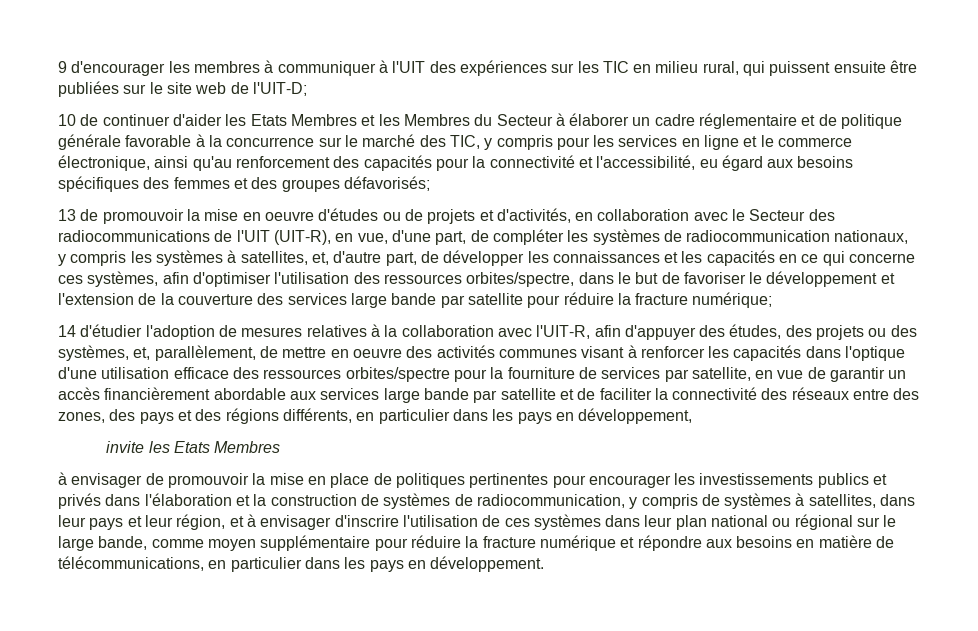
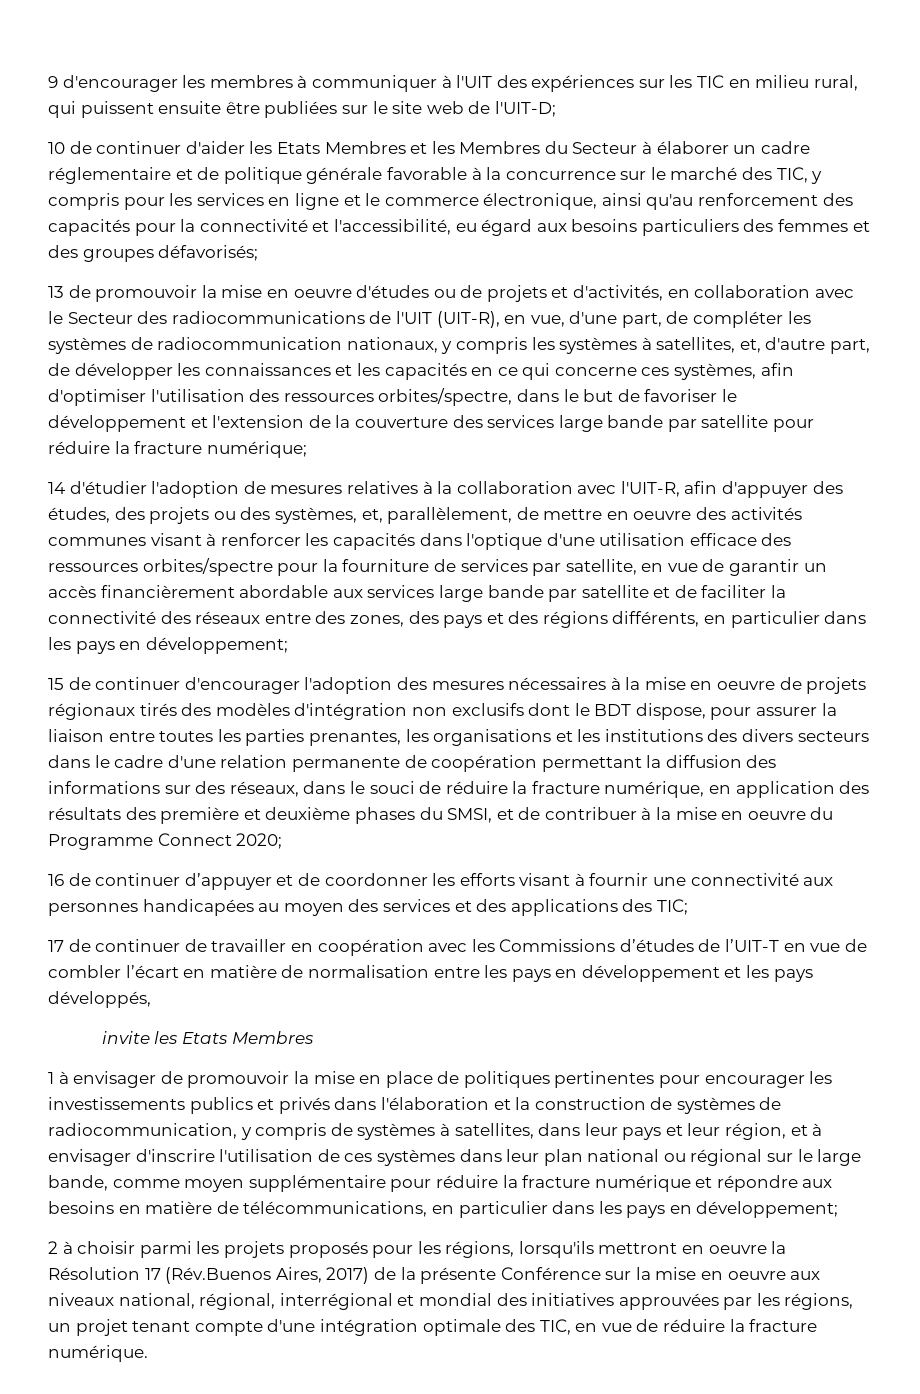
- 10 de continuer d'aider les Etats Membres et les Membres du Secteur à élaborer un cadre réglementaire et de politique générale favorable à la concurrence sur le marché des TIC, y compris pour les services en ligne et le commerce électronique, ainsi qu'au renforcement des capacités pour la connectivité et l'accessibilité, eu égard aux besoins spécifiques des femmes et des groupes défavorisés;
+ 10 de continuer d'aider les Etats Membres et les Membres du Secteur à élaborer un cadre réglementaire et de politique générale favorable à la concurrence sur le marché des TIC, y compris pour les services en ligne et le commerce électronique, ainsi qu'au renforcement des capacités pour la connectivité et l'accessibilité, eu égard aux besoins particuliers des femmes et des groupes défavorisés;
- 14 d'étudier l'adoption de mesures relatives à la collaboration avec l'UIT-R, afin d'appuyer des études, des projets ou des systèmes, et, parallèlement, de mettre en oeuvre des activités communes visant à renforcer les capacités dans l'optique d'une utilisation efficace des ressources orbites/spectre pour la fourniture de services par satellite, en vue de garantir un accès financièrement abordable aux services large bande par satellite et de faciliter la connectivité des réseaux entre des zones, des pays et des régions différents, en particulier dans les pays en développement,
+ 14 d'étudier l'adoption de mesures relatives à la collaboration avec l'UIT-R, afin d'appuyer des études, des projets ou des systèmes, et, parallèlement, de mettre en oeuvre des activités communes visant à renforcer les capacités dans l'optique d'une utilisation efficace des ressources orbites/spectre pour la fourniture de services par satellite, en vue de garantir un accès financièrement abordable aux services large bande par satellite et de faciliter la connectivité des réseaux entre des zones, des pays et des régions différents, en particulier dans les pays en développement;
+ 15 de continuer d'encourager l'adoption des mesures nécessaires à la mise en oeuvre de projets régionaux tirés des modèles d'intégration non exclusifs dont le BDT dispose, pour assurer la liaison entre toutes les parties prenantes, les organisations et les institutions des divers secteurs dans le cadre d'une relation permanente de coopération permettant la diffusion des informations sur des réseaux, dans le souci de réduire la fracture numérique, en application des résultats des première et deuxième phases du SMSI, et de contribuer à la mise en oeuvre du Programme Connect 2020;
+ 16 de continuer d’appuyer et de coordonner les efforts visant à fournir une connectivité aux personnes handicapées au moyen des services et des applications des TIC;
+ 17 de continuer de travailler en coopération avec les Commissions d’études de l’UIT-T en vue de combler l’écart en matière de normalisation entre les pays en développement et les pays développés,
- à envisager de promouvoir la mise en place de politiques pertinentes pour encourager les investissements publics et privés dans l'élaboration et la construction de systèmes de radiocommunication, y compris de systèmes à satellites, dans leur pays et leur région, et à envisager d'inscrire l'utilisation de ces systèmes dans leur plan national ou régional sur le large bande, comme moyen supplémentaire pour réduire la fracture numérique et répondre aux besoins en matière de télécommunications, en particulier dans les pays en développement.
+ 1 à envisager de promouvoir la mise en place de politiques pertinentes pour encourager les investissements publics et privés dans l'élaboration et la construction de systèmes de radiocommunication, y compris de systèmes à satellites, dans leur pays et leur région, et à envisager d'inscrire l'utilisation de ces systèmes dans leur plan national ou régional sur le large bande, comme moyen supplémentaire pour réduire la fracture numérique et répondre aux besoins en matière de télécommunications, en particulier dans les pays en développement;
+ 2 à choisir parmi les projets proposés pour les régions, lorsqu'ils mettront en oeuvre la Résolution 17 (Rév.Buenos Aires, 2017) de la présente Conférence sur la mise en oeuvre aux niveaux national, régional, interrégional et mondial des initiatives approuvées par les régions, un projet tenant compte d'une intégration optimale des TIC, en vue de réduire la fracture numérique.

